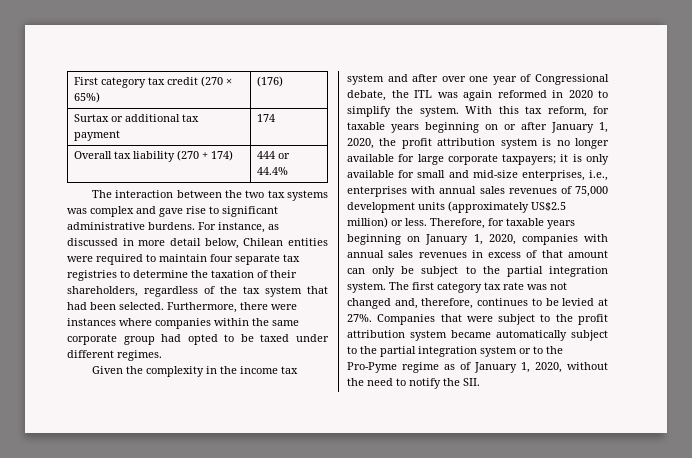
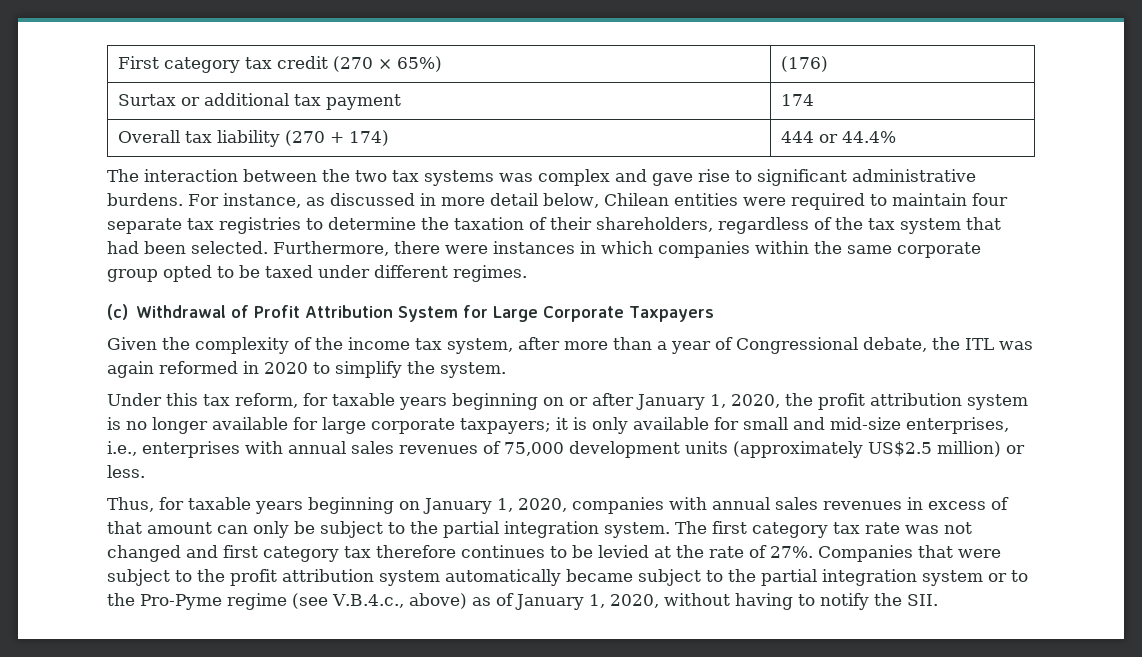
- Furthermore, there were instances where companies within the same corporate group had opted to be taxed under different regimes.
+ Furthermore, there were instances in which companies within the same corporate group opted to be taxed under different regimes.
+ (c) Withdrawal of Profit Attribution System for Large Corporate Taxpayers
- Given the complexity in the income tax system and after over one year of Congressional debate, the ITL was again reformed in 2020 to simplify the system. With this tax reform, for taxable years beginning on or after January 1, 2020, the profit attribution system is no longer available for large corporate taxpayers;
+ Given the complexity of the income tax system, after more than a year of Congressional debate, the ITL was again reformed in 2020 to simplify the system.
+ Under this tax reform, for taxable years beginning on or after January 1, 2020, the profit attribution system is no longer available for large corporate taxpayers;
- it is only available for small and mid-size enterprises, i.e., enterprises with annual sales revenues of 75,000 development units (approximately US$2.5 million) or less. Therefore, for taxable years beginning on January 1, 2020, companies with annual sales revenues in excess of that amount can only be subject to the partial integration system.
+ it is only available for small and mid-size enterprises, i.e., enterprises with annual sales revenues of 75,000 development units (approximately US$2.5 million) or less.
+ Thus, for taxable years beginning on January 1, 2020, companies with annual sales revenues in excess of that amount can only be subject to the partial integration system.
- The first category tax rate was not changed and, therefore, continues to be levied at 27%.
+ The first category tax rate was not changed and first category tax therefore continues to be levied at the rate of 27%.
- Companies that were subject to the profit attribution system became automatically subject to the partial integration system or to the Pro-Pyme regime as of January 1, 2020, without the need to notify the SII.
+ Companies that were subject to the profit attribution system automatically became subject to the partial integration system or to the Pro-Pyme regime (see V.B.4.c., above) as of January 1, 2020, without having to notify the SII.

